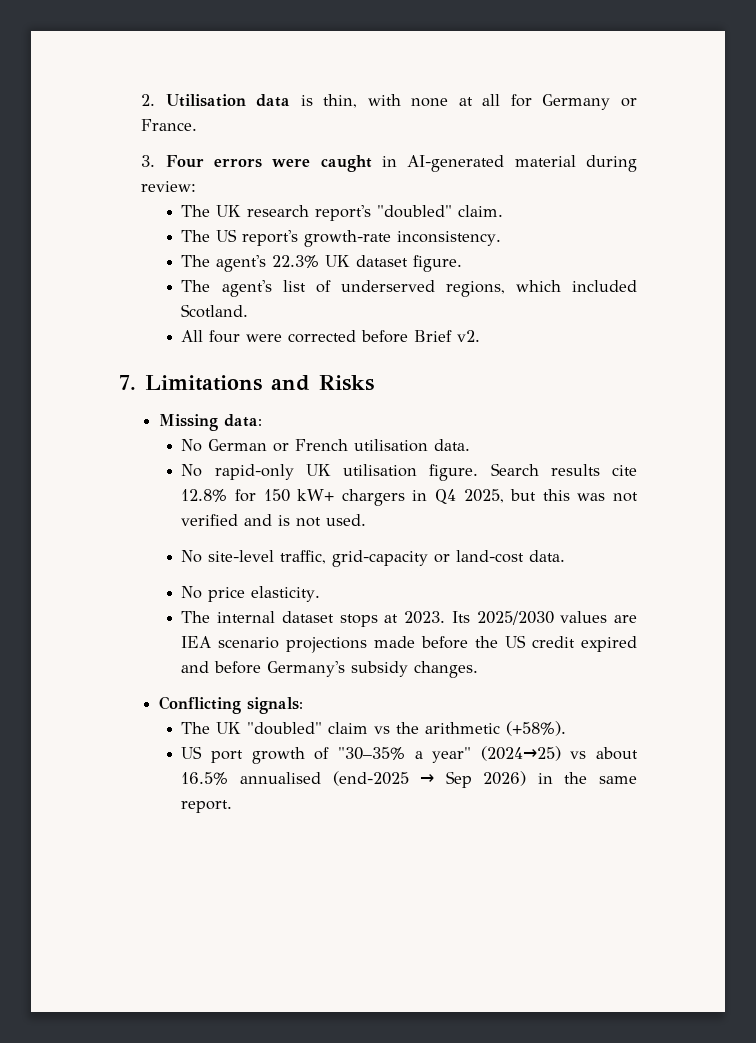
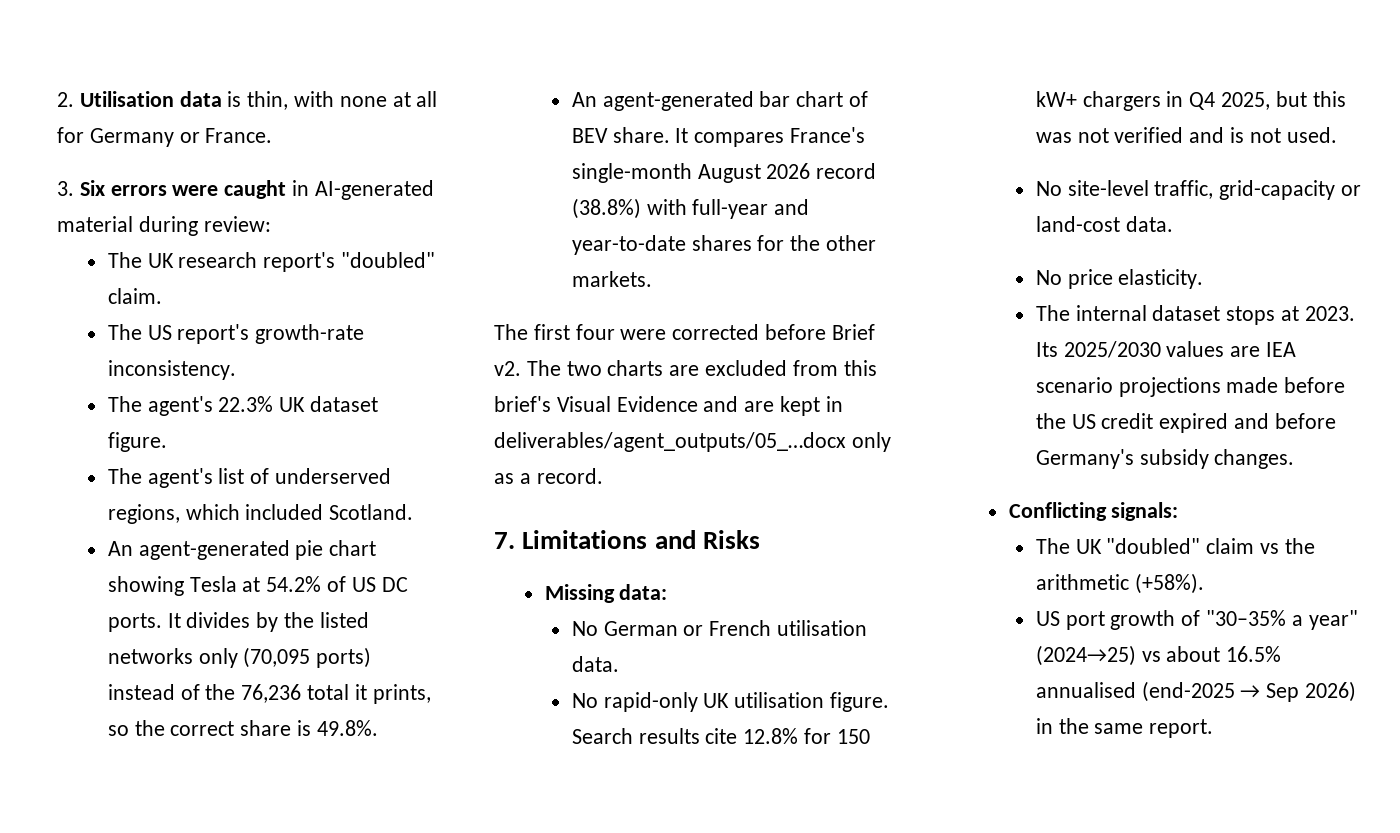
- 3. Four errors were caught in AI-generated material during review:
+ 3. Six errors were caught in AI-generated material during review:
- All four were corrected before Brief v2.
+ An agent-generated pie chart showing Tesla at 54.2% of US DC ports. It divides by the listed networks only (70,095 ports) instead of the 76,236 total it prints, so the correct share is 49.8%.
+ An agent-generated bar chart of BEV share. It compares France's single-month August 2026 record (38.8%) with full-year and year-to-date shares for the other markets.
+ The first four were corrected before Brief v2. The two charts are excluded from this brief's Visual Evidence and are kept in deliverables/agent_outputs/05_…docx only as a record.

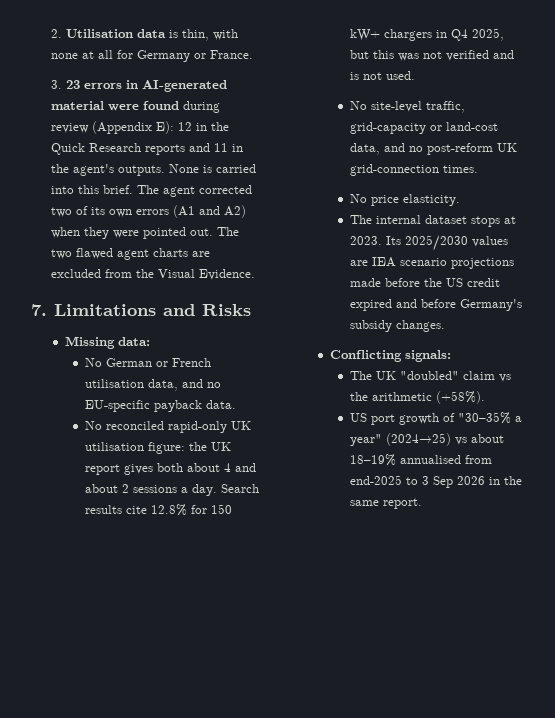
- 3. Six errors were caught in AI-generated material during review:
- The UK research report's "doubled" claim.
- The US report's growth-rate inconsistency.
- The agent's 22.3% UK dataset figure.
- The agent's list of underserved regions, which included Scotland.
- An agent-generated pie chart showing Tesla at 54.2% of US DC ports. It divides by the listed networks only (70,095 ports) instead of the 76,236 total it prints, so the correct share is 49.8%.
- An agent-generated bar chart of BEV share. It compares France's single-month August 2026 record (38.8%) with full-year and year-to-date shares for the other markets.
- The first four were corrected before Brief v2. The two charts are excluded from this brief's Visual Evidence and are kept in deliverables/agent_outputs/05_…docx only as a record.
+ 3. 23 errors in AI-generated material were found during review (Appendix E): 12 in the Quick Research reports and 11 in the agent's outputs. None is carried into this brief. The agent corrected two of its own errors (A1 and A2) when they were pointed out. The two flawed agent charts are excluded from the Visual Evidence.
- No German or French utilisation data.
- No rapid-only UK utilisation figure.
+ No German or French utilisation data, and no EU-specific payback data.
+ No reconciled rapid-only UK utilisation figure: the UK report gives both about 4 and about 2 sessions a day.
- No site-level traffic, grid-capacity or land-cost data.
+ No site-level traffic, grid-capacity or land-cost data, and no post-reform UK grid-connection times.
- US port growth of "30–35% a year" (2024→25) vs about 16.5% annualised (end-2025 → Sep 2026) in the same report.
+ US port growth of "30–35% a year" (2024→25) vs about 18–19% annualised from end-2025 to 3 Sep 2026 in the same report.

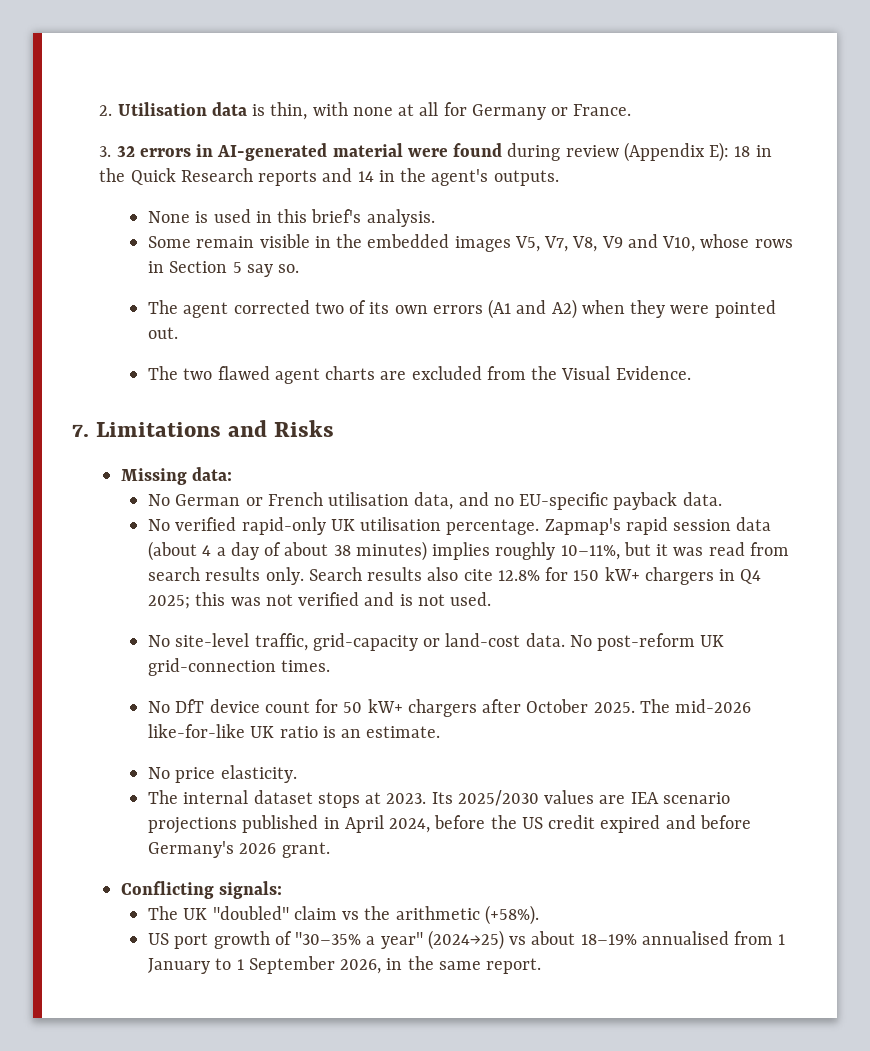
- 3. 23 errors in AI-generated material were found during review (Appendix E): 12 in the Quick Research reports and 11 in the agent's outputs. None is carried into this brief. The agent corrected two of its own errors (A1 and A2) when they were pointed out. The two flawed agent charts are excluded from the Visual Evidence.
+ 3. 32 errors in AI-generated material were found during review (Appendix E): 18 in the Quick Research reports and 14 in the agent's outputs.
+ None is used in this brief's analysis.
+ Some remain visible in the embedded images V5, V7, V8, V9 and V10, whose rows in Section 5 say so.
+ The agent corrected two of its own errors (A1 and A2) when they were pointed out.
+ The two flawed agent charts are excluded from the Visual Evidence.
- No reconciled rapid-only UK utilisation figure: the UK report gives both about 4 and about 2 sessions a day.
+ No verified rapid-only UK utilisation percentage. Zapmap's rapid session data (about 4 a day of about 38 minutes) implies roughly 10–11%, but it was read from search results only.
- Search results cite 12.8% for 150 kW+ chargers in Q4 2025, but this was not verified and is not used.
+ Search results also cite 12.8% for 150 kW+ chargers in Q4 2025; this was not verified and is not used.
- No site-level traffic, grid-capacity or land-cost data, and no post-reform UK grid-connection times.
+ No site-level traffic, grid-capacity or land-cost data. No post-reform UK grid-connection times.
+ No DfT device count for 50 kW+ chargers after October 2025. The mid-2026 like-for-like UK ratio is an estimate.
- Its 2025/2030 values are IEA scenario projections made before the US credit expired and before Germany's subsidy changes.
+ Its 2025/2030 values are IEA scenario projections published in April 2024, before the US credit expired and before Germany's 2026 grant.
- US port growth of "30–35% a year" (2024→25) vs about 18–19% annualised from end-2025 to 3 Sep 2026 in the same report.
+ US port growth of "30–35% a year" (2024→25) vs about 18–19% annualised from 1 January to 1 September 2026, in the same report.

